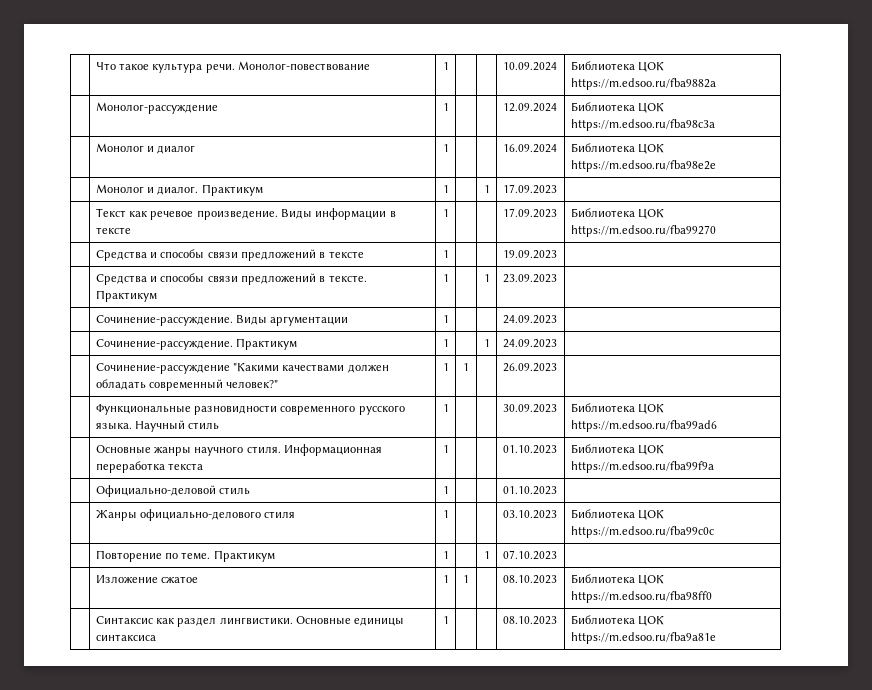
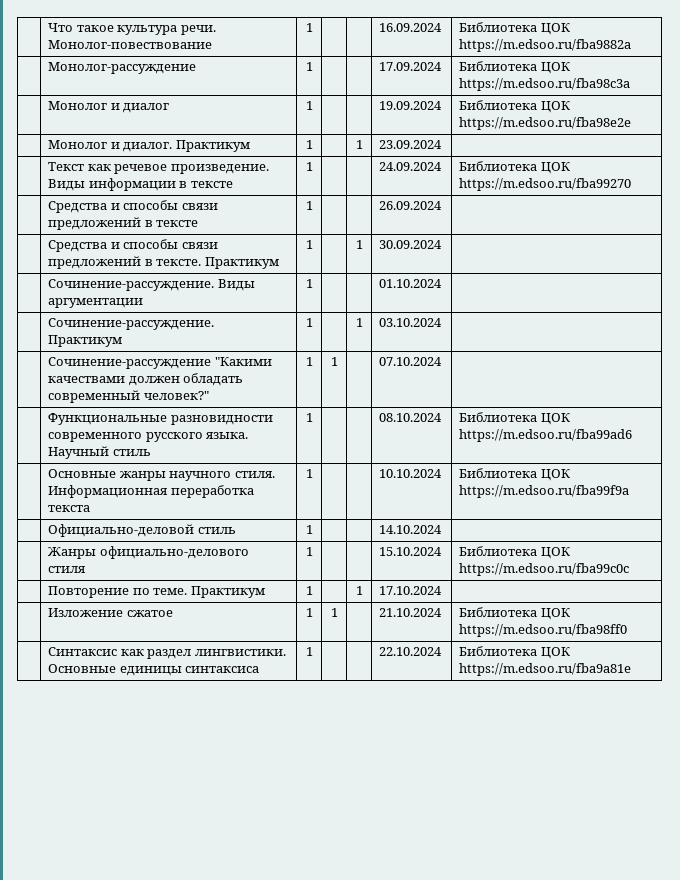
- | Что такое культура речи. Монолог-повествование | 1 | | | 10.09.2024 | Библиотека ЦОК https://m.edsoo.ru/fba9882a
+ | Что такое культура речи. Монолог-повествование | 1 | | | 16.09.2024 | Библиотека ЦОК https://m.edsoo.ru/fba9882a
- | Монолог-рассуждение | 1 | | | 12.09.2024 | Библиотека ЦОК https://m.edsoo.ru/fba98c3a
+ | Монолог-рассуждение | 1 | | | 17.09.2024 | Библиотека ЦОК https://m.edsoo.ru/fba98c3a
- | Монолог и диалог | 1 | | | 16.09.2024 | Библиотека ЦОК https://m.edsoo.ru/fba98e2e
+ | Монолог и диалог | 1 | | | 19.09.2024 | Библиотека ЦОК https://m.edsoo.ru/fba98e2e
- | Монолог и диалог. Практикум | 1 | | 1 | 17.09.2023 |
+ | Монолог и диалог. Практикум | 1 | | 1 | 23.09.2024 |
- | Текст как речевое произведение. Виды информации в тексте | 1 | | | 17.09.2023 | Библиотека ЦОК https://m.edsoo.ru/fba99270
+ | Текст как речевое произведение. Виды информации в тексте | 1 | | | 24.09.2024 | Библиотека ЦОК https://m.edsoo.ru/fba99270
- | Средства и способы связи предложений в тексте | 1 | | | 19.09.2023 |
+ | Средства и способы связи предложений в тексте | 1 | | | 26.09.2024 |
- | Средства и способы связи предложений в тексте. Практикум | 1 | | 1 | 23.09.2023 |
+ | Средства и способы связи предложений в тексте. Практикум | 1 | | 1 | 30.09.2024 |
- | Сочинение-рассуждение. Виды аргументации | 1 | | | 24.09.2023 |
+ | Сочинение-рассуждение. Виды аргументации | 1 | | | 01.10.2024 |
- | Сочинение-рассуждение. Практикум | 1 | | 1 | 24.09.2023 |
+ | Сочинение-рассуждение. Практикум | 1 | | 1 | 03.10.2024 |
- | Сочинение-рассуждение "Какими качествами должен обладать современный человек?" | 1 | 1 | | 26.09.2023 |
+ | Сочинение-рассуждение "Какими качествами должен обладать современный человек?" | 1 | 1 | | 07.10.2024 |
- | Функциональные разновидности современного русского языка. Научный стиль | 1 | | | 30.09.2023 | Библиотека ЦОК https://m.edsoo.ru/fba99ad6
+ | Функциональные разновидности современного русского языка. Научный стиль | 1 | | | 08.10.2024 | Библиотека ЦОК https://m.edsoo.ru/fba99ad6
- | Основные жанры научного стиля. Информационная переработка текста | 1 | | | 01.10.2023 | Библиотека ЦОК https://m.edsoo.ru/fba99f9a
+ | Основные жанры научного стиля. Информационная переработка текста | 1 | | | 10.10.2024 | Библиотека ЦОК https://m.edsoo.ru/fba99f9a
- | Официально-деловой стиль | 1 | | | 01.10.2023 |
+ | Официально-деловой стиль | 1 | | | 14.10.2024 |
- | Жанры официально-делового стиля | 1 | | | 03.10.2023 | Библиотека ЦОК https://m.edsoo.ru/fba99c0c
+ | Жанры официально-делового стиля | 1 | | | 15.10.2024 | Библиотека ЦОК https://m.edsoo.ru/fba99c0c
- | Повторение по теме. Практикум | 1 | | 1 | 07.10.2023 |
+ | Повторение по теме. Практикум | 1 | | 1 | 17.10.2024 |
- | Изложение сжатое | 1 | 1 | | 08.10.2023 | Библиотека ЦОК https://m.edsoo.ru/fba98ff0
+ | Изложение сжатое | 1 | 1 | | 21.10.2024 | Библиотека ЦОК https://m.edsoo.ru/fba98ff0
- | Синтаксис как раздел лингвистики. Основные единицы синтаксиса | 1 | | | 08.10.2023 | Библиотека ЦОК https://m.edsoo.ru/fba9a81e
+ | Синтаксис как раздел лингвистики. Основные единицы синтаксиса | 1 | | | 22.10.2024 | Библиотека ЦОК https://m.edsoo.ru/fba9a81e

